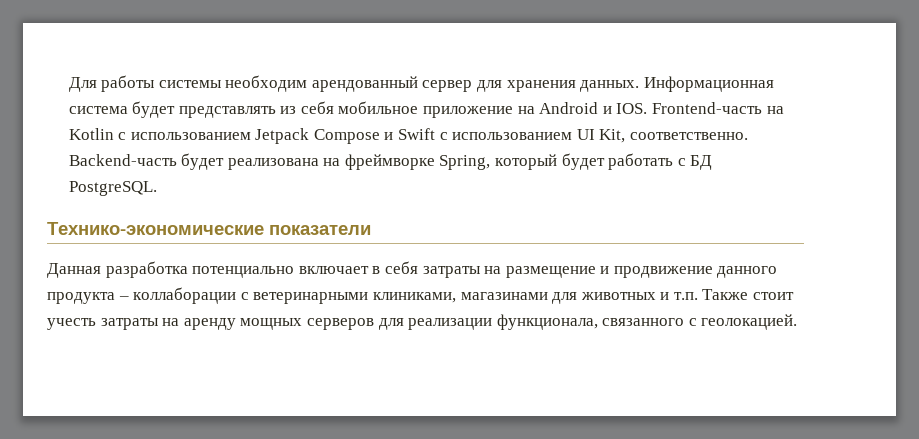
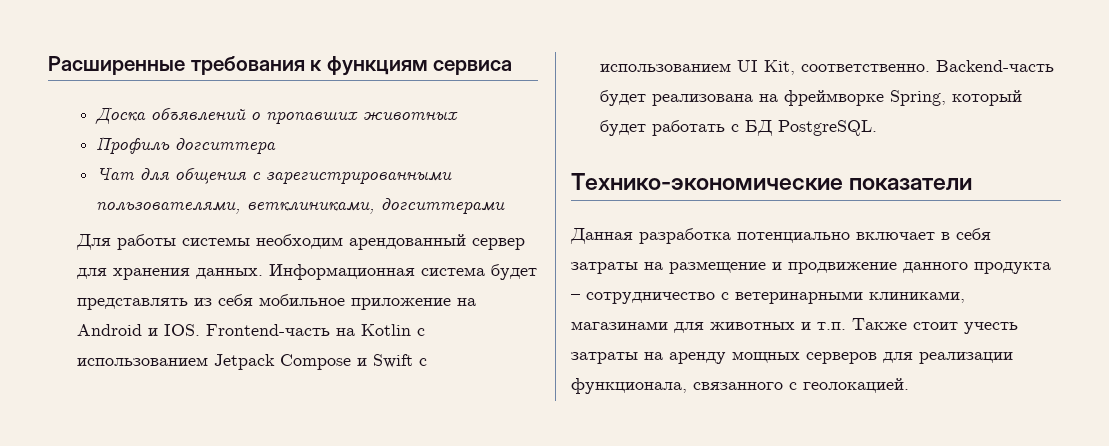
+ Расширенные требования к функциям сервиса
+ Доска объявлений о пропавших животных
+ Профиль догситтера
+ Чат для общения с зарегистрированными пользователями, ветклиниками, догситтерами
- Данная разработка потенциально включает в себя затраты на размещение и продвижение данного продукта – коллаборации с ветеринарными клиниками, магазинами для животных и т.п. Также стоит учесть затраты на аренду мощных серверов для реализации функционала, связанного с геолокацией.
+ Данная разработка потенциально включает в себя затраты на размещение и продвижение данного продукта – сотрудничество с ветеринарными клиниками, магазинами для животных и т.п. Также стоит учесть затраты на аренду мощных серверов для реализации функционала, связанного с геолокацией.

